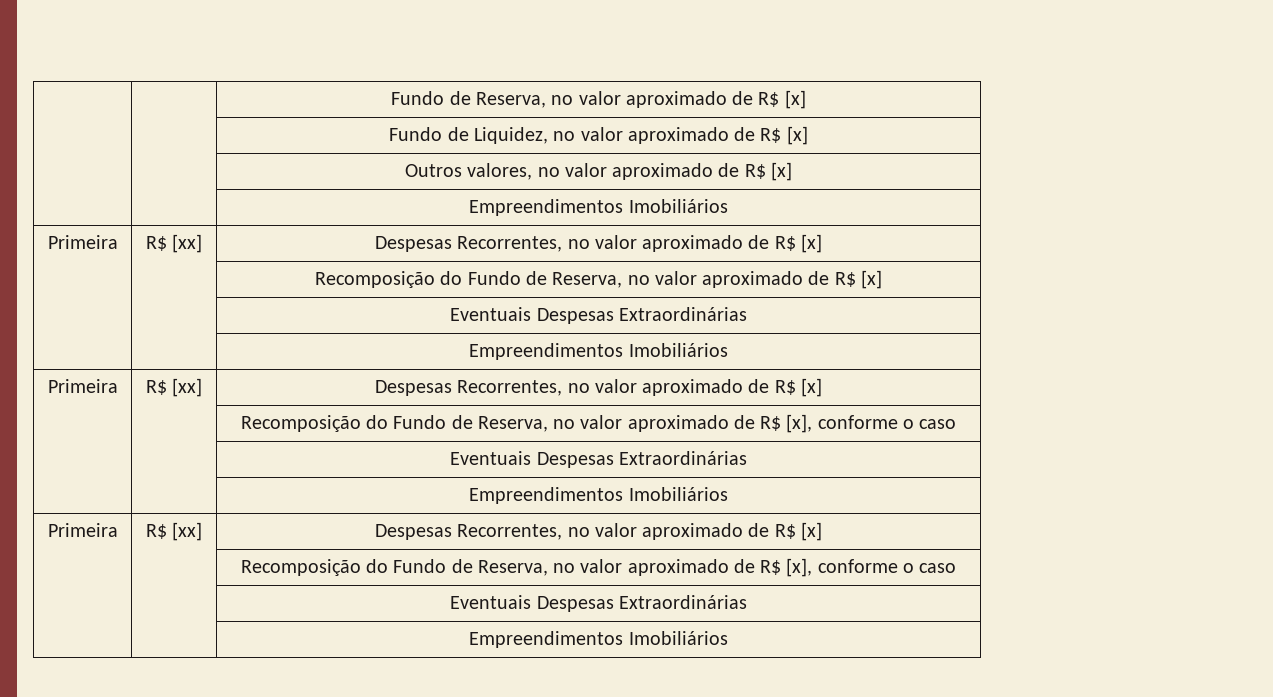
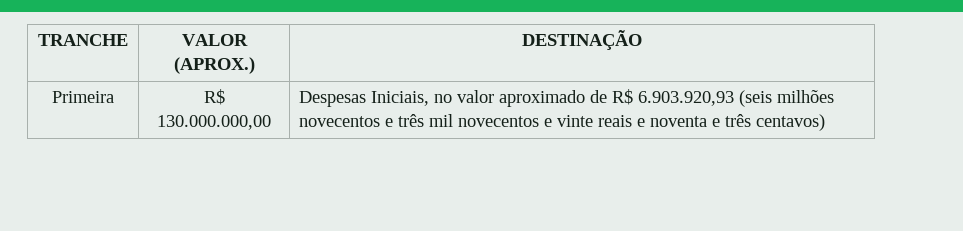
- | | Fundo de Reserva, no valor aproximado de R$ [x]
- | | Fundo de Liquidez, no valor aproximado de R$ [x]
- | | Outros valores, no valor aproximado de R$ [x]
- | | Empreendimentos Imobiliários
- Primeira | R$ [xx] | Despesas Recorrentes, no valor aproximado de R$ [x]
- | | Recomposição do Fundo de Reserva, no valor aproximado de R$ [x]
- | | Eventuais Despesas Extraordinárias
- | | Empreendimentos Imobiliários
- Primeira | R$ [xx] | Despesas Recorrentes, no valor aproximado de R$ [x]
- | | Recomposição do Fundo de Reserva, no valor aproximado de R$ [x], conforme o caso
- | | Eventuais Despesas Extraordinárias
- | | Empreendimentos Imobiliários
- Primeira | R$ [xx] | Despesas Recorrentes, no valor aproximado de R$ [x]
- | | Recomposição do Fundo de Reserva, no valor aproximado de R$ [x], conforme o caso
- | | Eventuais Despesas Extraordinárias
- | | Empreendimentos Imobiliários
+ TRANCHE | VALOR (APROX.) | DESTINAÇÃO
+ Primeira | R$ 130.000.000,00 | Despesas Iniciais, no valor aproximado de R$ 6.903.920,93 (seis milhões novecentos e três mil novecentos e vinte reais e noventa e três centavos)

